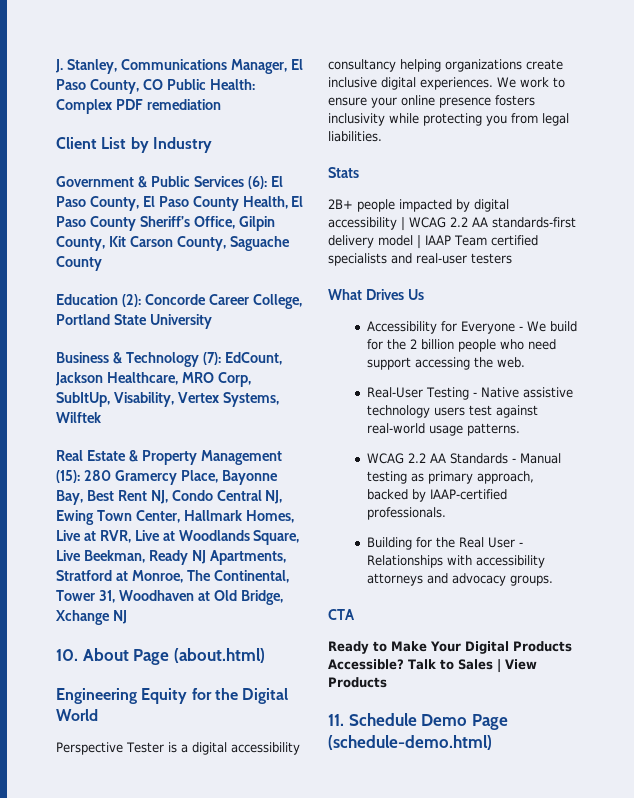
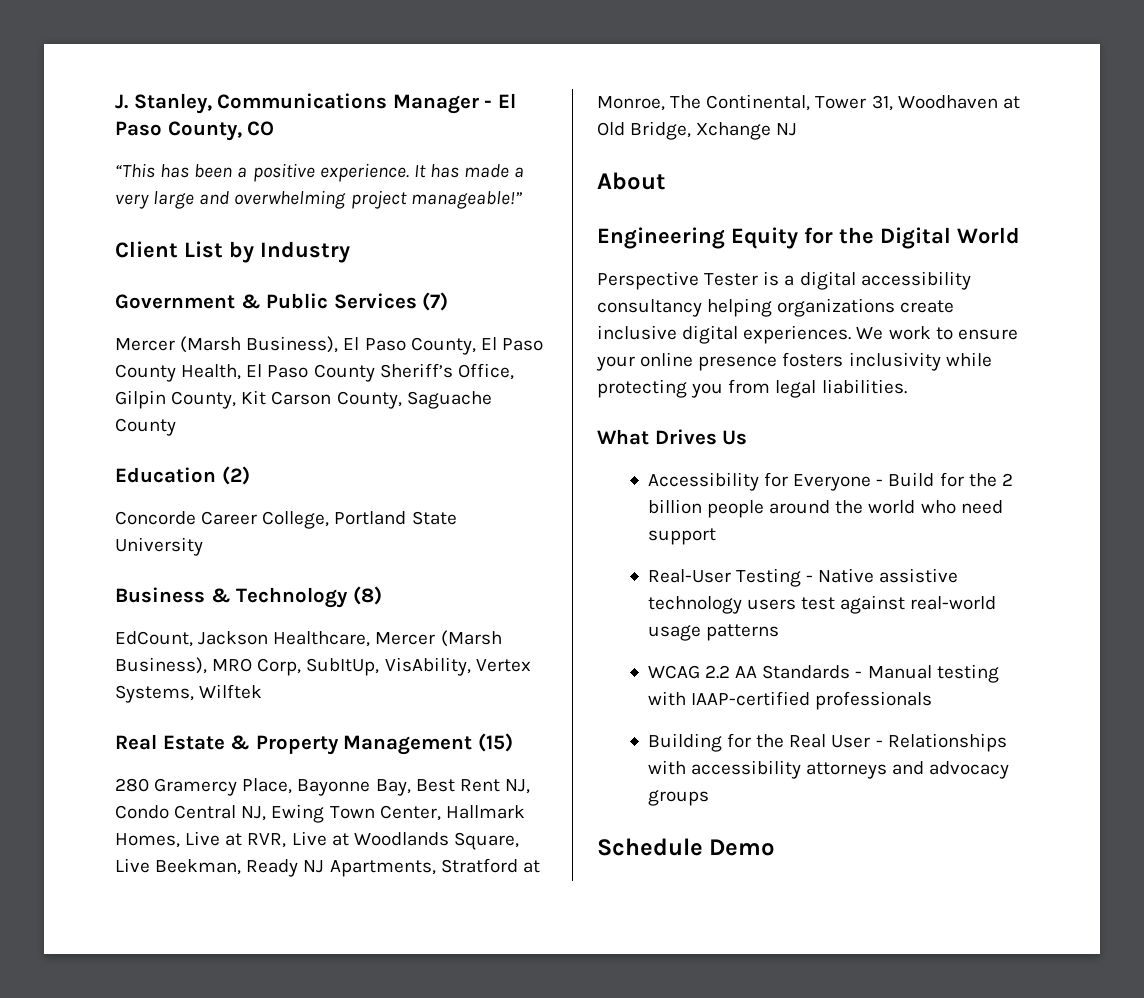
- J. Stanley, Communications Manager, El Paso County, CO Public Health: Complex PDF remediation
+ J. Stanley, Communications Manager - El Paso County, CO
+ “This has been a positive experience. It has made a very large and overwhelming project manageable!”
- Government & Public Services (6): El Paso County, El Paso County Health, El Paso County Sheriff’s Office, Gilpin County, Kit Carson County, Saguache County
+ Government & Public Services (7)
+ Mercer (Marsh Business), El Paso County, El Paso County Health, El Paso County Sheriff’s Office, Gilpin County, Kit Carson County, Saguache County
- Education (2): Concorde Career College, Portland State University
+ Education (2)
+ Concorde Career College, Portland State University
- Business & Technology (7): EdCount, Jackson Healthcare, MRO Corp, SubItUp, Visability, Vertex Systems, Wilftek
+ Business & Technology (8)
+ EdCount, Jackson Healthcare, Mercer (Marsh Business), MRO Corp, SubItUp, VisAbility, Vertex Systems, Wilftek
- Real Estate & Property Management (15): 280 Gramercy Place, Bayonne Bay, Best Rent NJ, Condo Central NJ, Ewing Town Center, Hallmark Homes, Live at RVR, Live at Woodlands Square, Live Beekman, Ready NJ Apartments, Stratford at Monroe, The Continental, Tower 31, Woodhaven at Old Bridge, Xchange NJ
+ Real Estate & Property Management (15)
+ 280 Gramercy Place, Bayonne Bay, Best Rent NJ, Condo Central NJ, Ewing Town Center, Hallmark Homes, Live at RVR, Live at Woodlands Square, Live Beekman, Ready NJ Apartments, Stratford at Monroe, The Continental, Tower 31, Woodhaven at Old Bridge, Xchange NJ
- 10. About Page (about.html)
+ About
- Stats
- 2B+ people impacted by digital accessibility | WCAG 2.2 AA standards-first delivery model | IAAP Team certified specialists and real-user testers
- Accessibility for Everyone - We build for the 2 billion people who need support accessing the web.
+ Accessibility for Everyone - Build for the 2 billion people around the world who need support
- Real-User Testing - Native assistive technology users test against real-world usage patterns.
+ Real-User Testing - Native assistive technology users test against real-world usage patterns
- WCAG 2.2 AA Standards - Manual testing as primary approach, backed by IAAP-certified professionals.
+ WCAG 2.2 AA Standards - Manual testing with IAAP-certified professionals
- Building for the Real User - Relationships with accessibility attorneys and advocacy groups.
- CTA
- Ready to Make Your Digital Products Accessible? Talk to Sales | View Products
- 11. Schedule Demo Page (schedule-demo.html)
+ Building for the Real User - Relationships with accessibility attorneys and advocacy groups
+ Schedule Demo

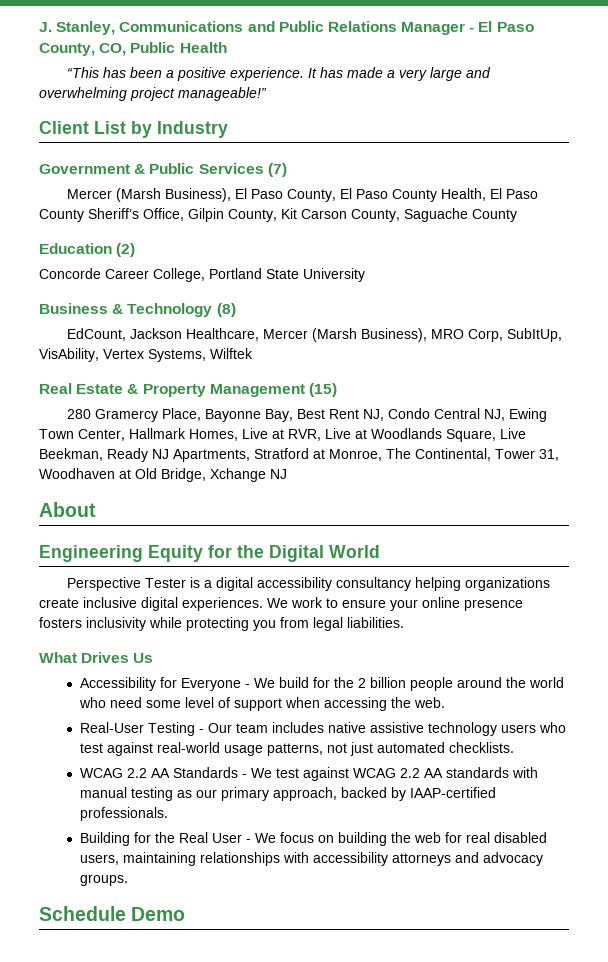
- J. Stanley, Communications Manager - El Paso County, CO
+ J. Stanley, Communications and Public Relations Manager - El Paso County, CO, Public Health
- Accessibility for Everyone - Build for the 2 billion people around the world who need support
+ Accessibility for Everyone - We build for the 2 billion people around the world who need some level of support when accessing the web.
- Real-User Testing - Native assistive technology users test against real-world usage patterns
+ Real-User Testing - Our team includes native assistive technology users who test against real-world usage patterns, not just automated checklists.
- WCAG 2.2 AA Standards - Manual testing with IAAP-certified professionals
+ WCAG 2.2 AA Standards - We test against WCAG 2.2 AA standards with manual testing as our primary approach, backed by IAAP-certified professionals.
- Building for the Real User - Relationships with accessibility attorneys and advocacy groups
+ Building for the Real User - We focus on building the web for real disabled users, maintaining relationships with accessibility attorneys and advocacy groups.

